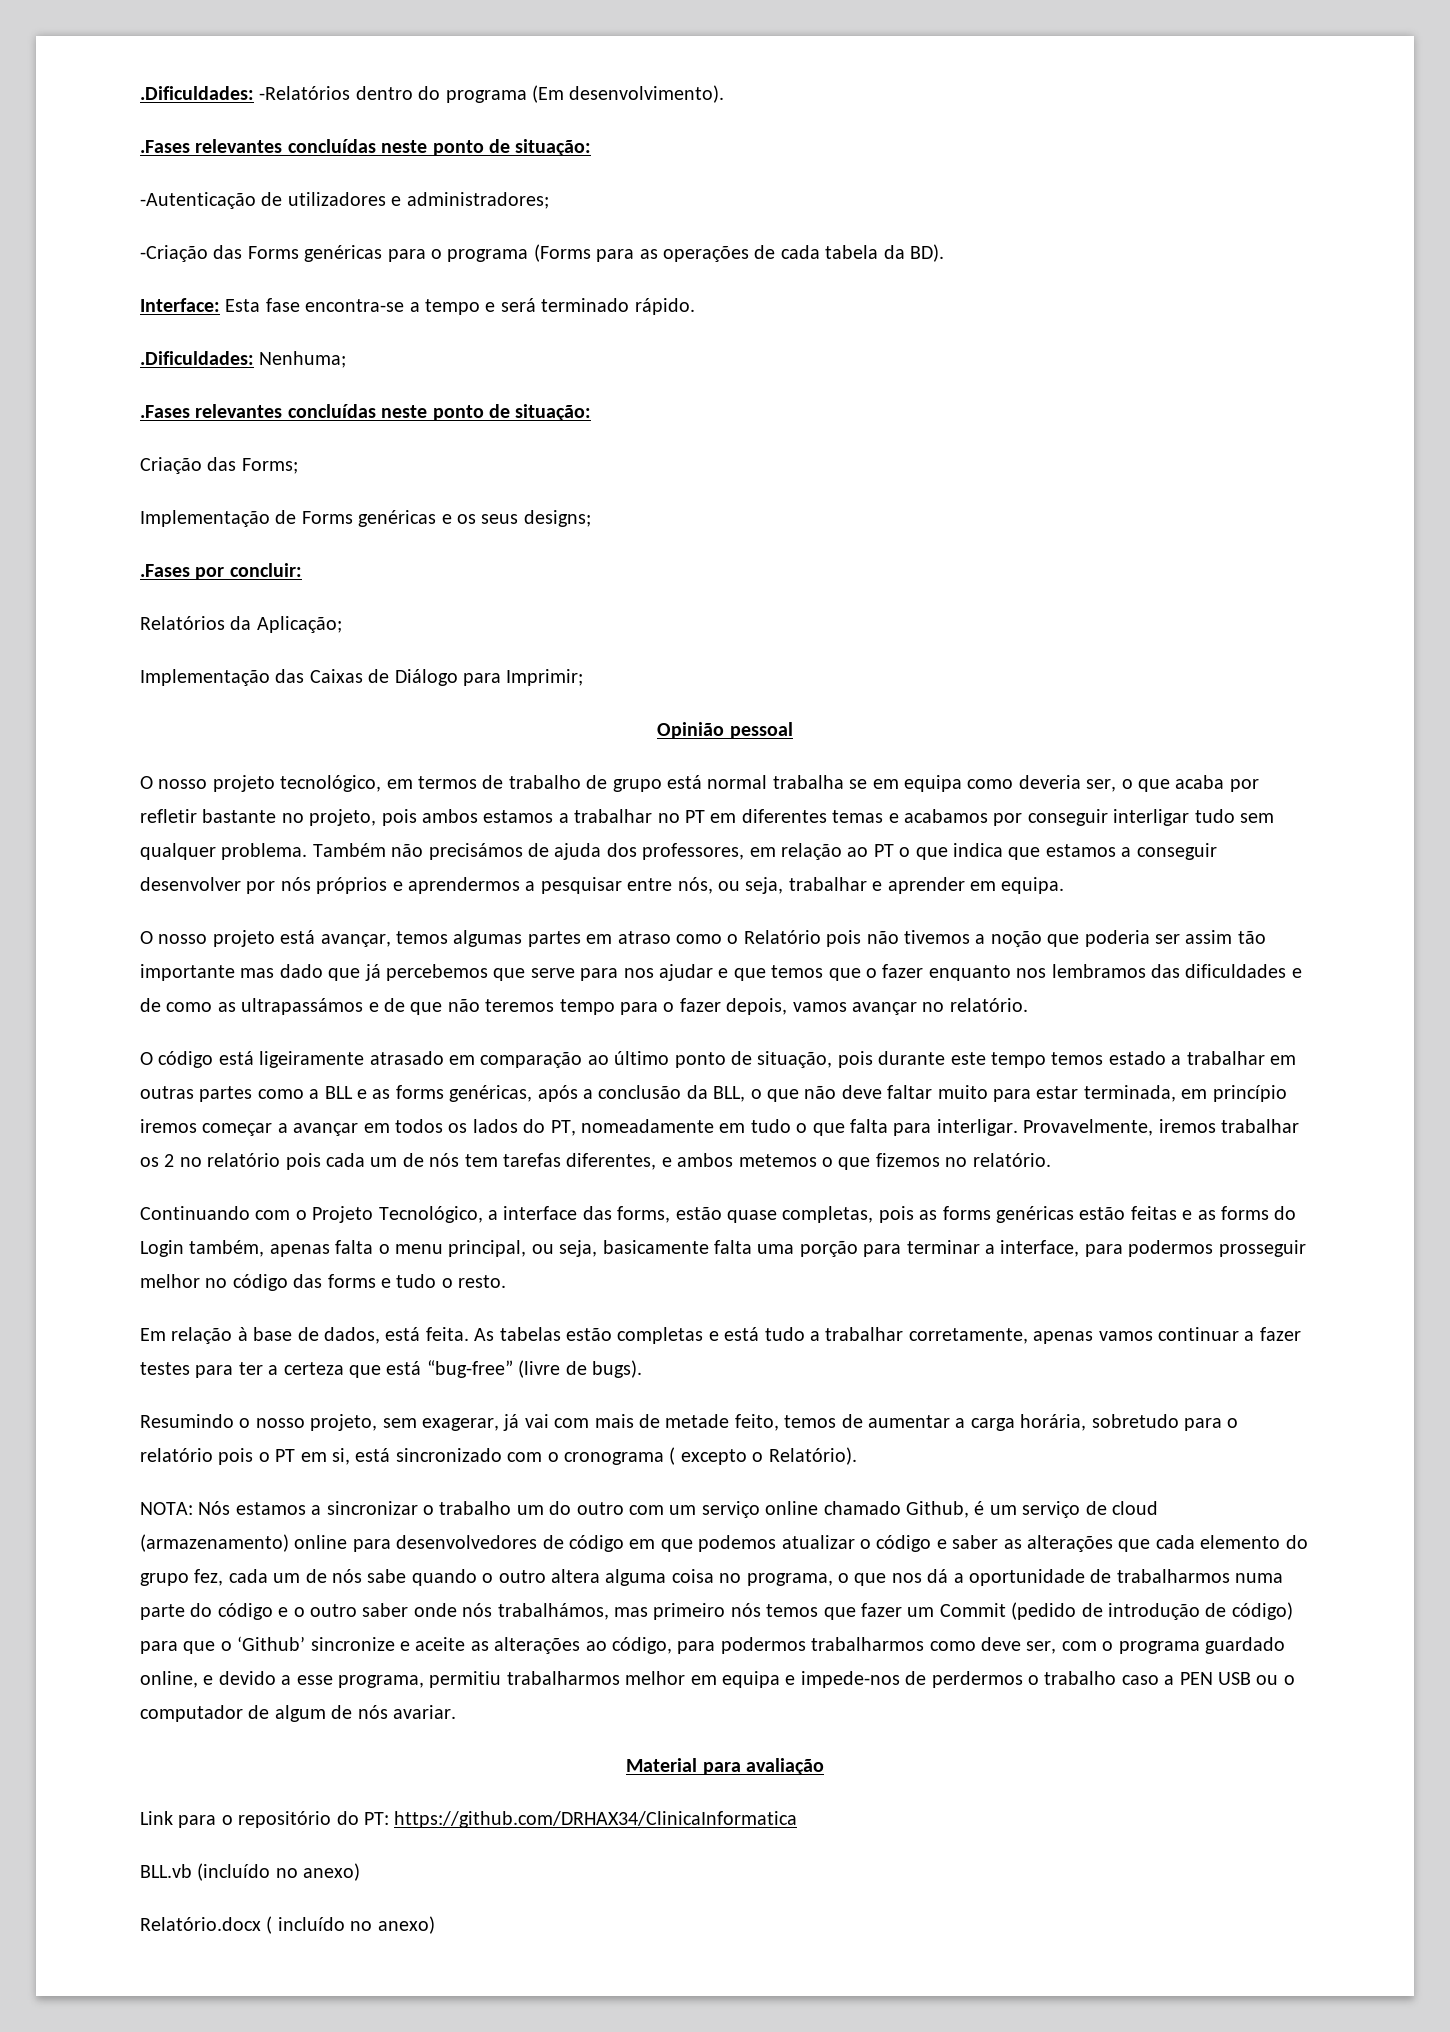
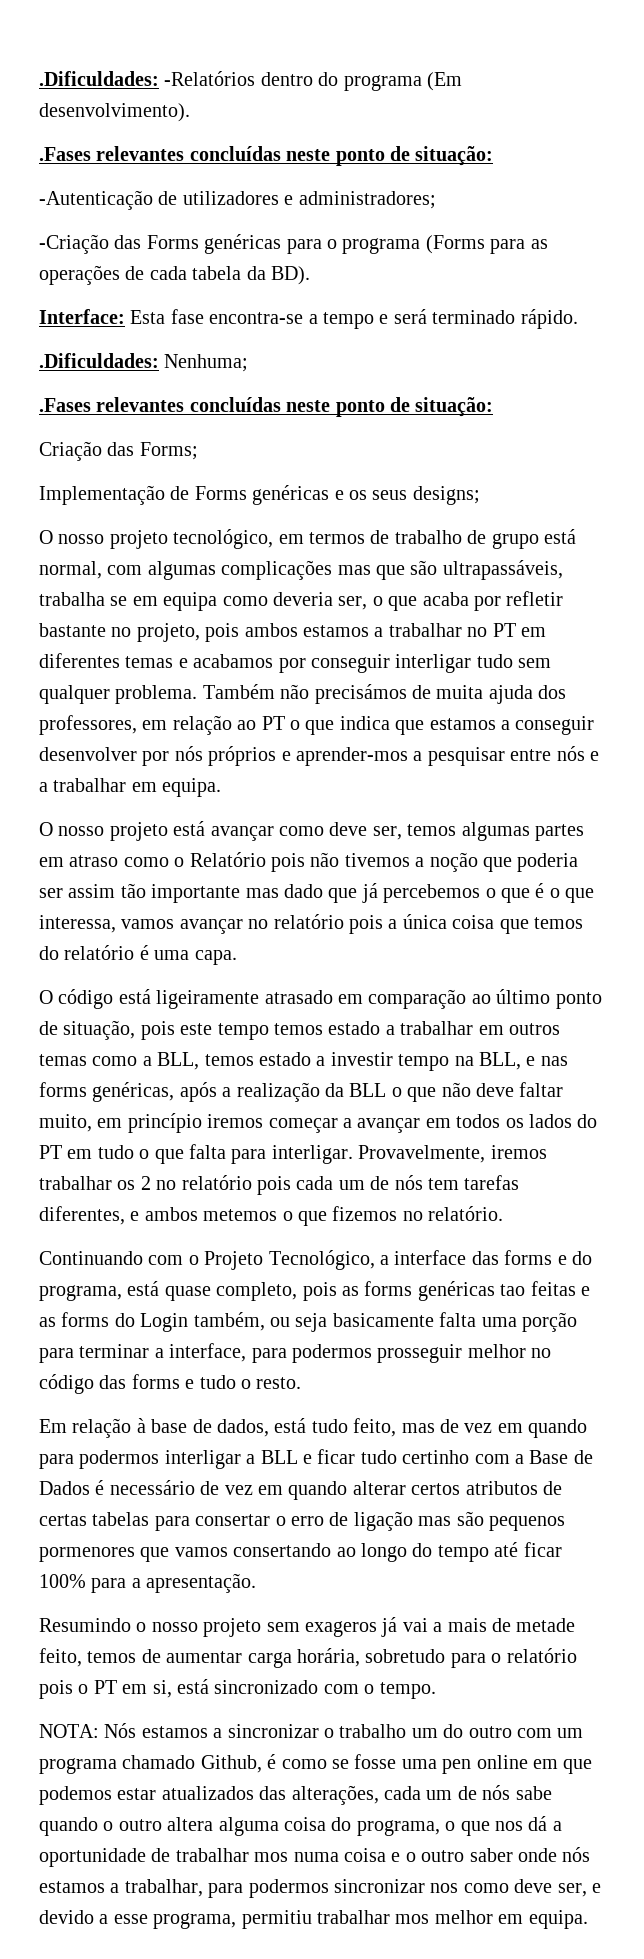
- .Fases por concluir:
- Relatórios da Aplicação;
- Implementação das Caixas de Diálogo para Imprimir;
- Opinião pessoal
- O nosso projeto tecnológico, em termos de trabalho de grupo está normal trabalha se em equipa como deveria ser, o que acaba por refletir bastante no projeto, pois ambos estamos a trabalhar no PT em diferentes temas e acabamos por conseguir interligar tudo sem qualquer problema.
+ O nosso projeto tecnológico, em termos de trabalho de grupo está normal, com algumas complicações mas que são ultrapassáveis, trabalha se em equipa como deveria ser, o que acaba por refletir bastante no projeto, pois ambos estamos a trabalhar no PT em diferentes temas e acabamos por conseguir interligar tudo sem qualquer problema.
- Também não precisámos de ajuda dos professores, em relação ao PT o que indica que estamos a conseguir desenvolver por nós próprios e aprendermos a pesquisar entre nós, ou seja, trabalhar e aprender em equipa.
+ Também não precisámos de muita ajuda dos professores, em relação ao PT o que indica que estamos a conseguir desenvolver por nós próprios e aprender-mos a pesquisar entre nós e a trabalhar em equipa.
- O nosso projeto está avançar, temos algumas partes em atraso como o Relatório pois não tivemos a noção que poderia ser assim tão importante mas dado que já percebemos que serve para nos ajudar e que temos que o fazer enquanto nos lembramos das dificuldades e de como as ultrapassámos e de que não teremos tempo para o fazer depois, vamos avançar no relatório.
+ O nosso projeto está avançar como deve ser, temos algumas partes em atraso como o Relatório pois não tivemos a noção que poderia ser assim tão importante mas dado que já percebemos o que é o que interessa, vamos avançar no relatório pois a única coisa que temos do relatório é uma capa.
- O código está ligeiramente atrasado em comparação ao último ponto de situação, pois durante este tempo temos estado a trabalhar em outras partes como a BLL e as forms genéricas, após a conclusão da BLL, o que não deve faltar muito para estar terminada, em princípio iremos começar a avançar em todos os lados do PT, nomeadamente em tudo o que falta para interligar.
+ O código está ligeiramente atrasado em comparação ao último ponto de situação, pois este tempo temos estado a trabalhar em outros temas como a BLL, temos estado a investir tempo na BLL, e nas forms genéricas, após a realização da BLL o que não deve faltar muito, em princípio iremos começar a avançar em todos os lados do PT em tudo o que falta para interligar.
- Continuando com o Projeto Tecnológico, a interface das forms, estão quase completas, pois as forms genéricas estão feitas e as forms do Login também, apenas falta o menu principal, ou seja, basicamente falta uma porção para terminar a interface, para podermos prosseguir melhor no código das forms e tudo o resto.
+ Continuando com o Projeto Tecnológico, a interface das forms e do programa, está quase completo, pois as forms genéricas tao feitas e as forms do Login também, ou seja basicamente falta uma porção para terminar a interface, para podermos prosseguir melhor no código das forms e tudo o resto.
- Em relação à base de dados, está feita. As tabelas estão completas e está tudo a trabalhar corretamente, apenas vamos continuar a fazer testes para ter a certeza que está “bug-free” (livre de bugs).
+ Em relação à base de dados, está tudo feito, mas de vez em quando para podermos interligar a BLL e ficar tudo certinho com a Base de Dados é necessário de vez em quando alterar certos atributos de certas tabelas para consertar o erro de ligação mas são pequenos pormenores que vamos consertando ao longo do tempo até ficar 100% para a apresentação.
- Resumindo o nosso projeto, sem exagerar, já vai com mais de metade feito, temos de aumentar a carga horária, sobretudo para o relatório pois o PT em si, está sincronizado com o cronograma ( excepto o Relatório).
+ Resumindo o nosso projeto sem exageros já vai a mais de metade feito, temos de aumentar carga horária, sobretudo para o relatório pois o PT em si, está sincronizado com o tempo.
- NOTA: Nós estamos a sincronizar o trabalho um do outro com um serviço online chamado Github, é um serviço de cloud (armazenamento) online para desenvolvedores de código em que podemos atualizar o código e saber as alterações que cada elemento do grupo fez, cada um de nós sabe quando o outro altera alguma coisa no programa, o que nos dá a oportunidade de trabalharmos numa parte do código e o outro saber onde nós trabalhámos, mas primeiro nós temos que fazer um Commit (pedido de introdução de código) para que o ‘Github’ sincronize e aceite as alterações ao código, para podermos trabalharmos como deve ser, com o programa guardado online, e devido a esse programa, permitiu trabalharmos melhor em equipa e impede-nos de perdermos o trabalho caso a PEN USB ou o computador de algum de nós avariar.
- Material para avaliação
- Link para o repositório do PT: https://github.com/DRHAX34/ClinicaInformatica
- BLL.vb (incluído no anexo)
- Relatório.docx ( incluído no anexo)
+ NOTA: Nós estamos a sincronizar o trabalho um do outro com um programa chamado Github, é como se fosse uma pen online em que podemos estar atualizados das alterações, cada um de nós sabe quando o outro altera alguma coisa do programa, o que nos dá a oportunidade de trabalhar mos numa coisa e o outro saber onde nós estamos a trabalhar, para podermos sincronizar nos como deve ser, e devido a esse programa, permitiu trabalhar mos melhor em equipa.

